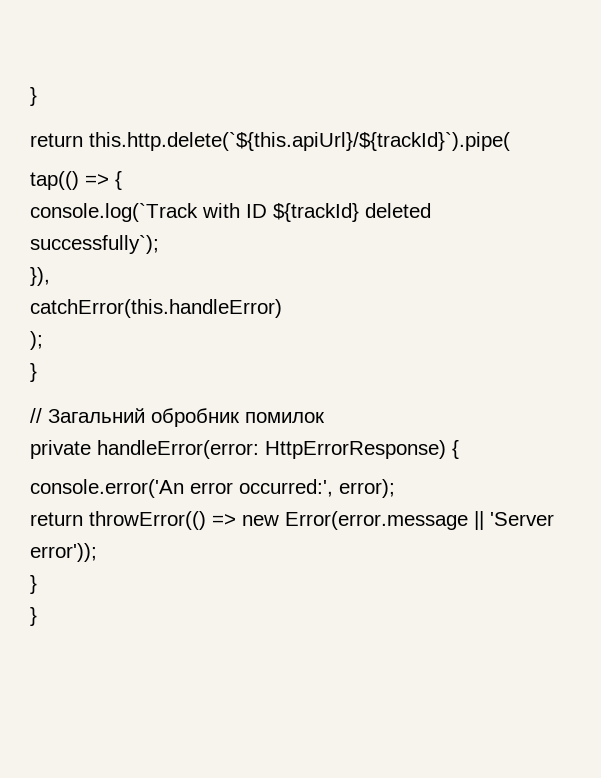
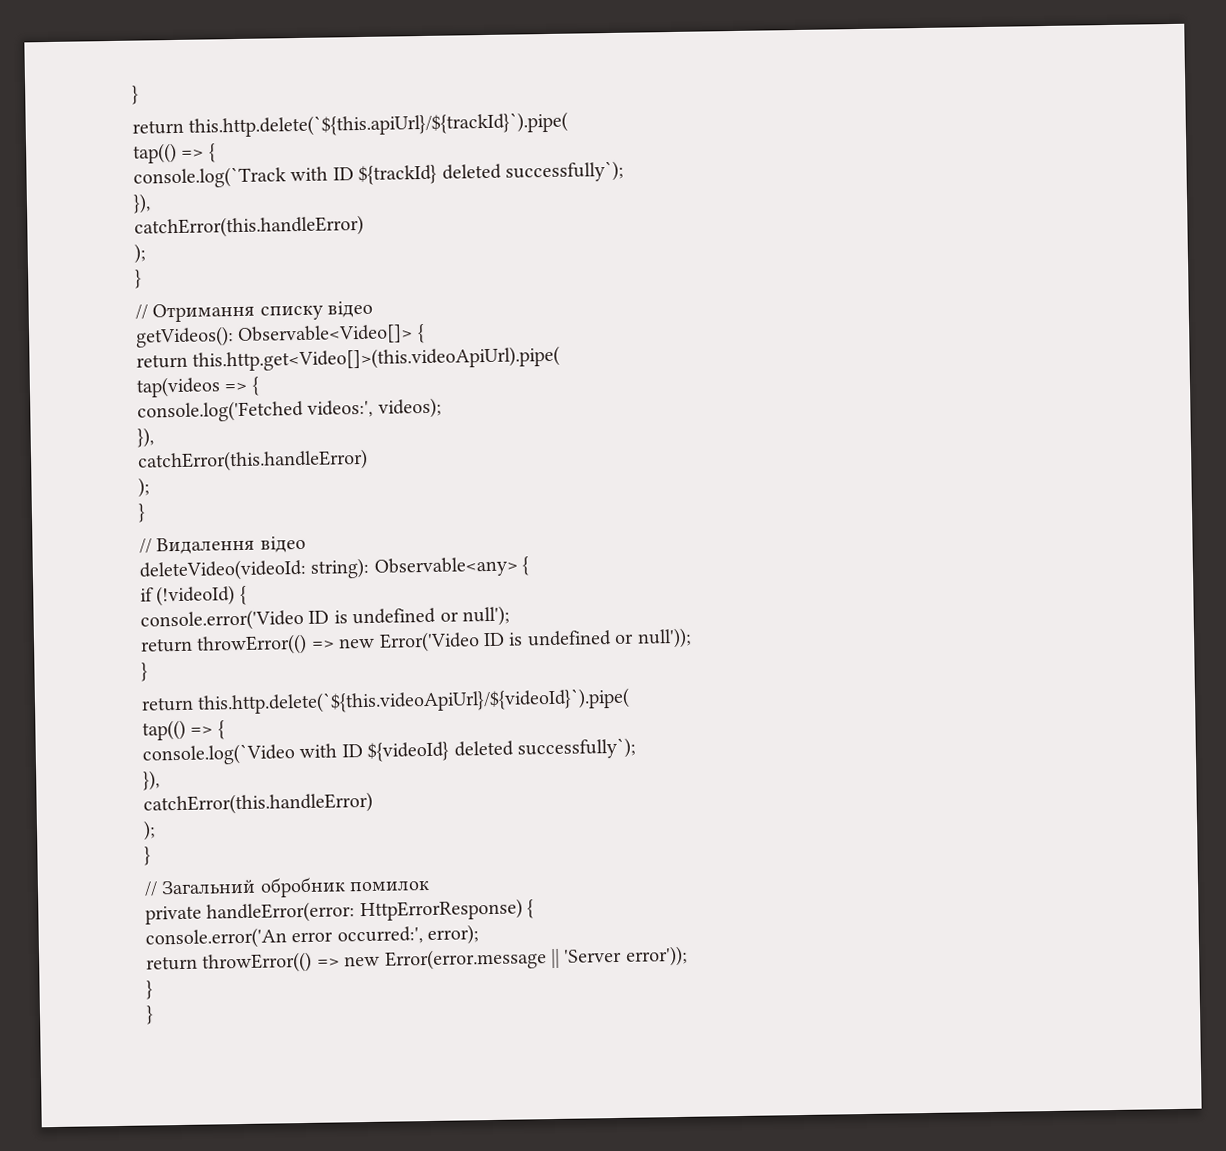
+ // Отримання списку відео
+ getVideos(): Observable<Video[]> {
+ return this.http.get<Video[]>(this.videoApiUrl).pipe(
+ tap(videos => {
+ console.log('Fetched videos:', videos);
+ }),
+ catchError(this.handleError)
+ );
+ }
+ // Видалення відео
+ deleteVideo(videoId: string): Observable<any> {
+ if (!videoId) {
+ console.error('Video ID is undefined or null');
+ return throwError(() => new Error('Video ID is undefined or null'));
+ }
+ return this.http.delete(`${this.videoApiUrl}/${videoId}`).pipe(
+ tap(() => {
+ console.log(`Video with ID ${videoId} deleted successfully`);
+ }),
+ catchError(this.handleError)
+ );
+ }

